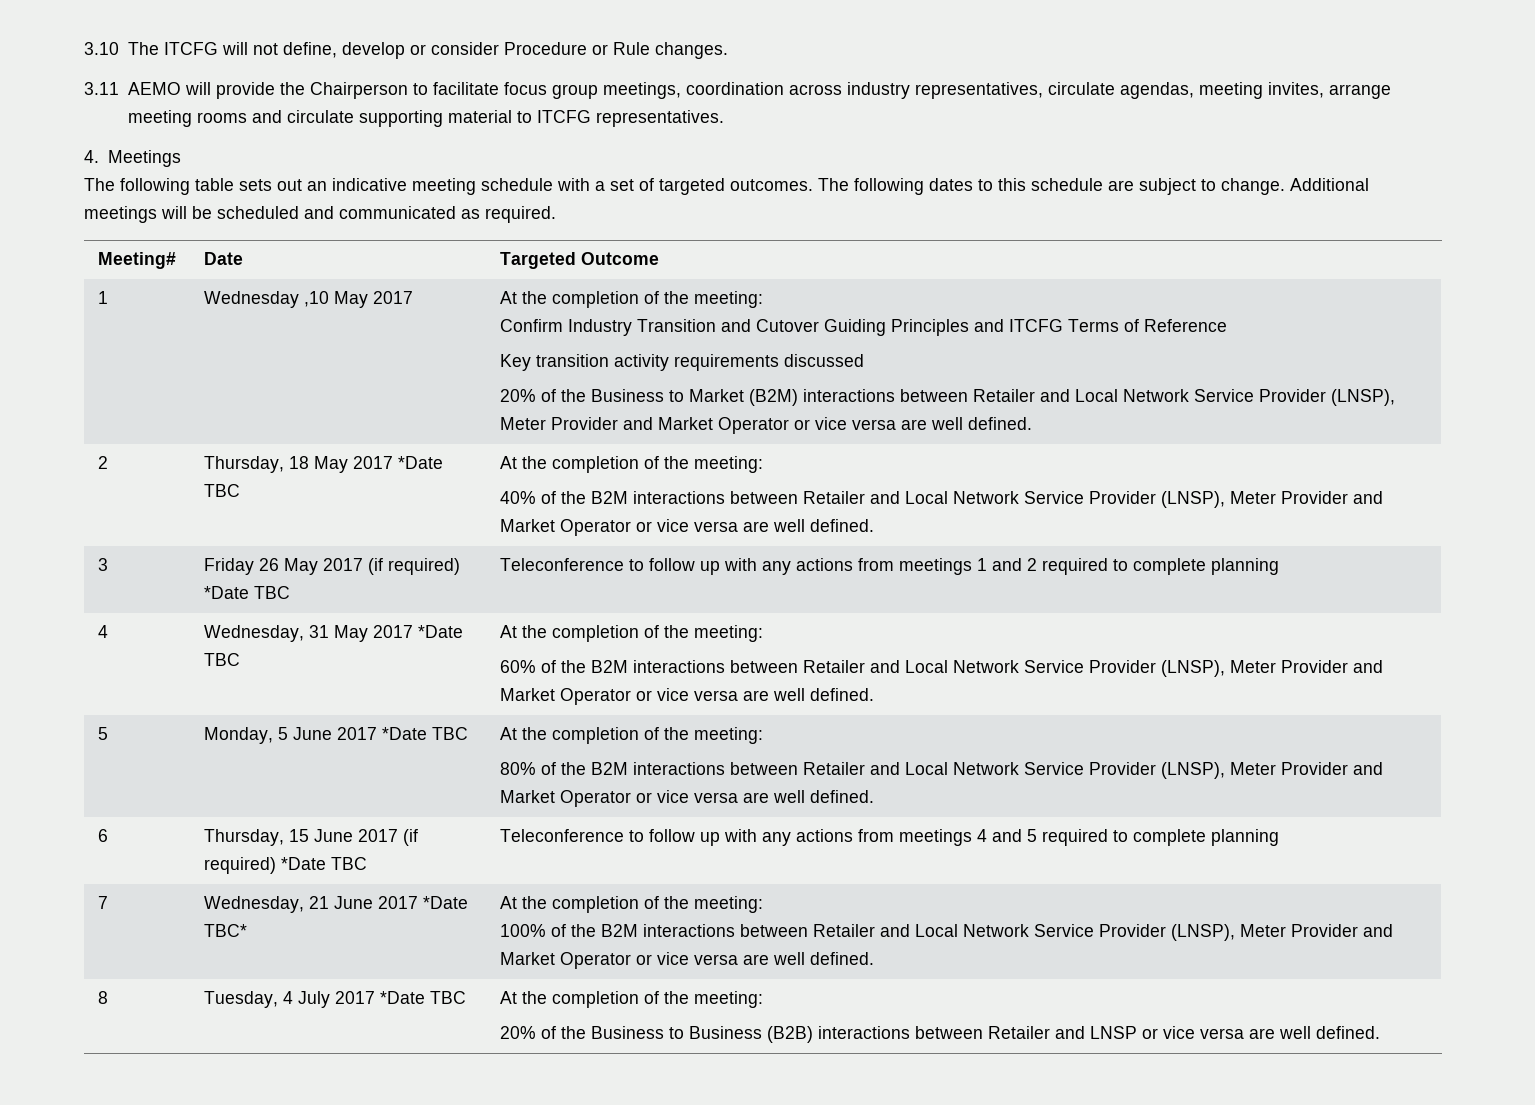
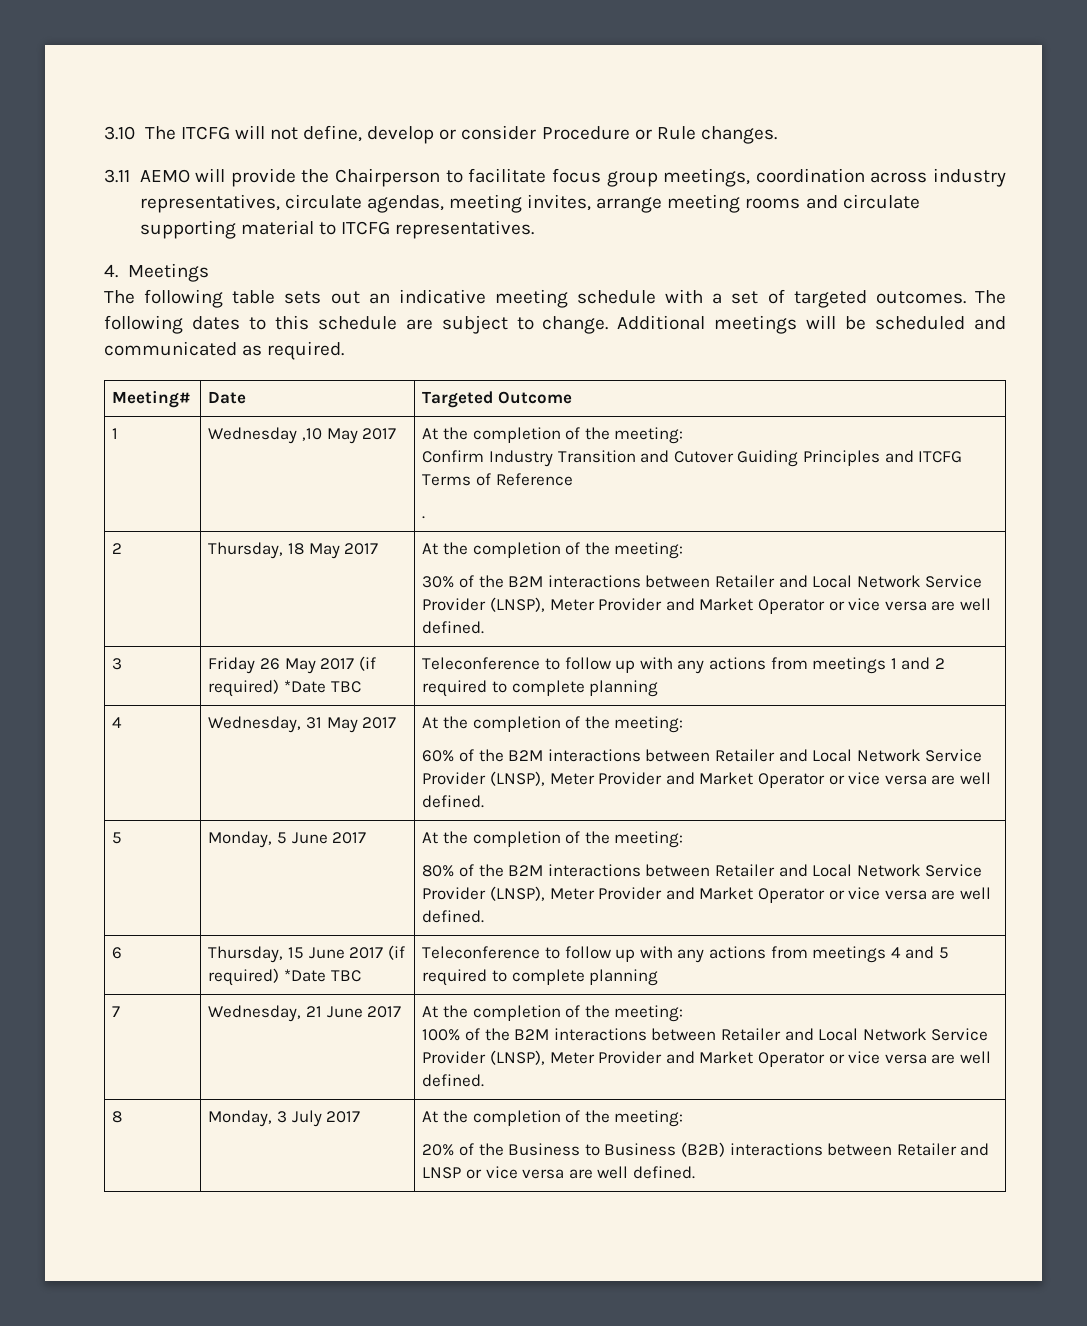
- Key transition activity requirements discussed
- 20% of the Business to Market (B2M) interactions between Retailer and Local Network Service Provider (LNSP), Meter Provider and Market Operator or vice versa are well defined.
+ .
- 2 | Thursday, 18 May 2017 *Date TBC | At the completion of the meeting:
- 40% of the B2M interactions between Retailer and Local Network Service Provider (LNSP), Meter Provider and Market Operator or vice versa are well defined.
+ 2 | Thursday, 18 May 2017 | At the completion of the meeting:
+ 30% of the B2M interactions between Retailer and Local Network Service Provider (LNSP), Meter Provider and Market Operator or vice versa are well defined.
- 4 | Wednesday, 31 May 2017 *Date TBC | At the completion of the meeting:
+ 4 | Wednesday, 31 May 2017 | At the completion of the meeting:
- 5 | Monday, 5 June 2017 *Date TBC | At the completion of the meeting:
+ 5 | Monday, 5 June 2017 | At the completion of the meeting:
- 7 | Wednesday, 21 June 2017 *Date TBC* | At the completion of the meeting:
+ 7 | Wednesday, 21 June 2017 | At the completion of the meeting:
- 8 | Tuesday, 4 July 2017 *Date TBC | At the completion of the meeting:
+ 8 | Monday, 3 July 2017 | At the completion of the meeting:

